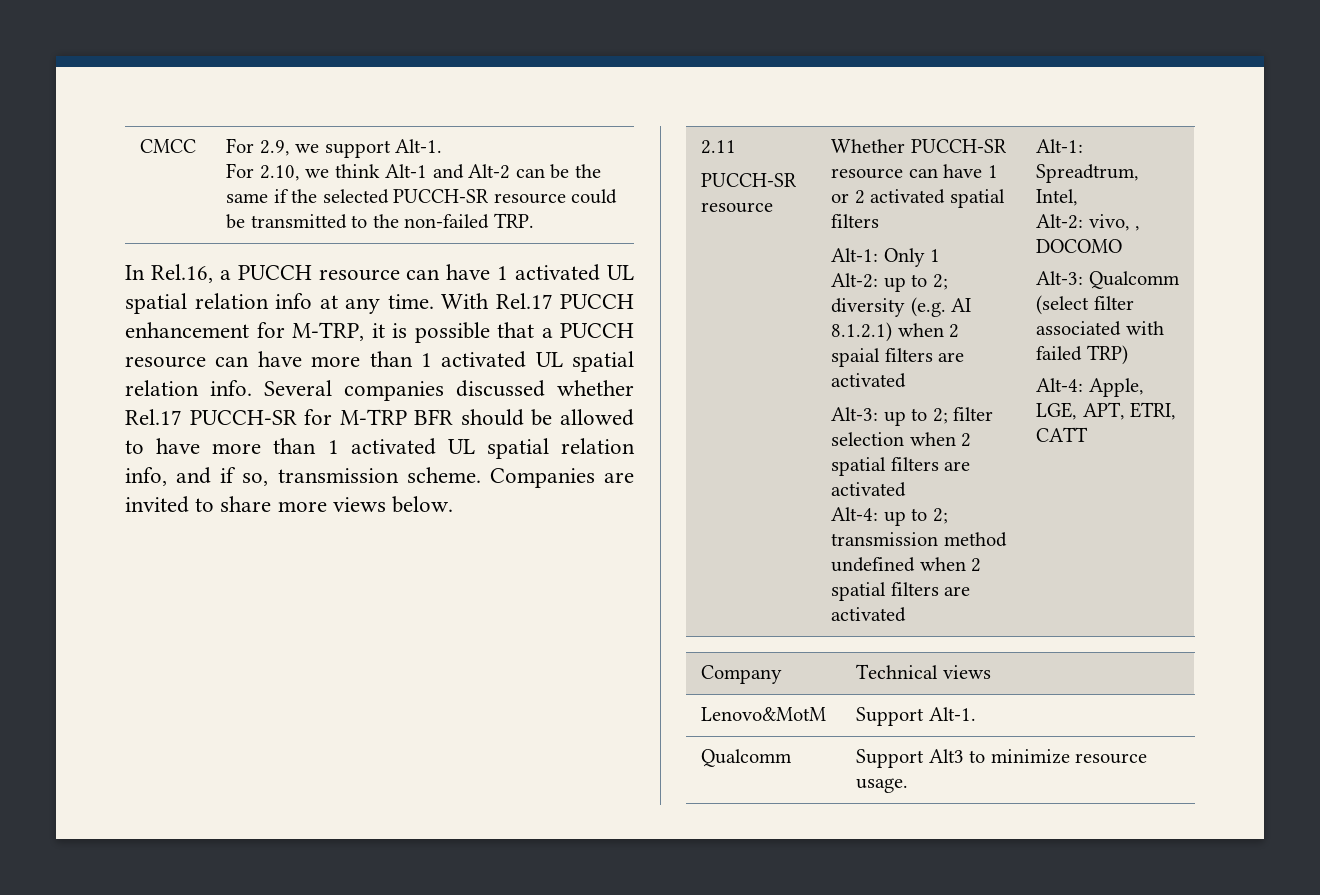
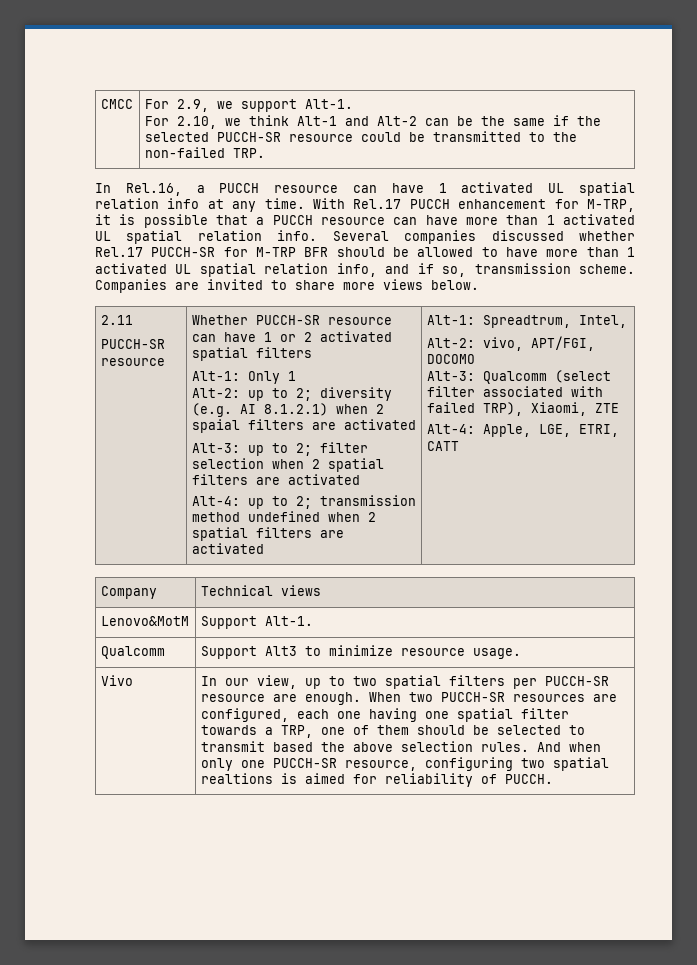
- Alt-2: vivo, , DOCOMO
+ Alt-2: vivo, APT/FGI, DOCOMO
- Alt-3: Qualcomm (select filter associated with failed TRP)
+ Alt-3: Qualcomm (select filter associated with failed TRP), Xiaomi, ZTE
- Alt-4: Apple, LGE, APT, ETRI, CATT
+ Alt-4: Apple, LGE, ETRI, CATT
+ Vivo | In our view, up to two spatial filters per PUCCH-SR resource are enough. When two PUCCH-SR resources are configured, each one having one spatial filter towards a TRP, one of them should be selected to transmit based the above selection rules. And when only one PUCCH-SR resource, configuring two spatial realtions is aimed for reliability of PUCCH.

